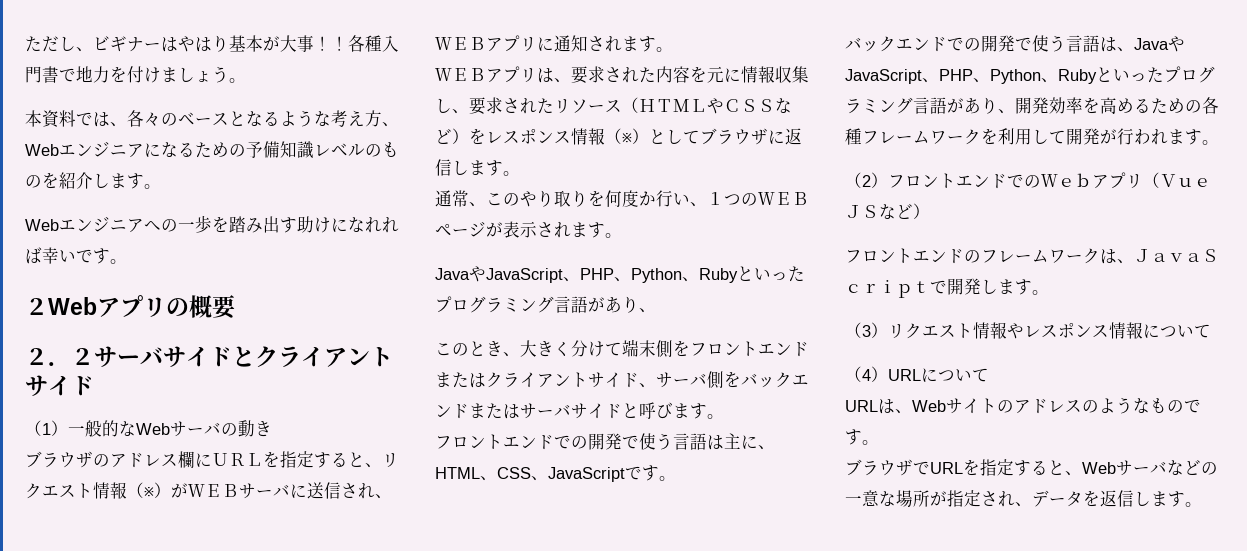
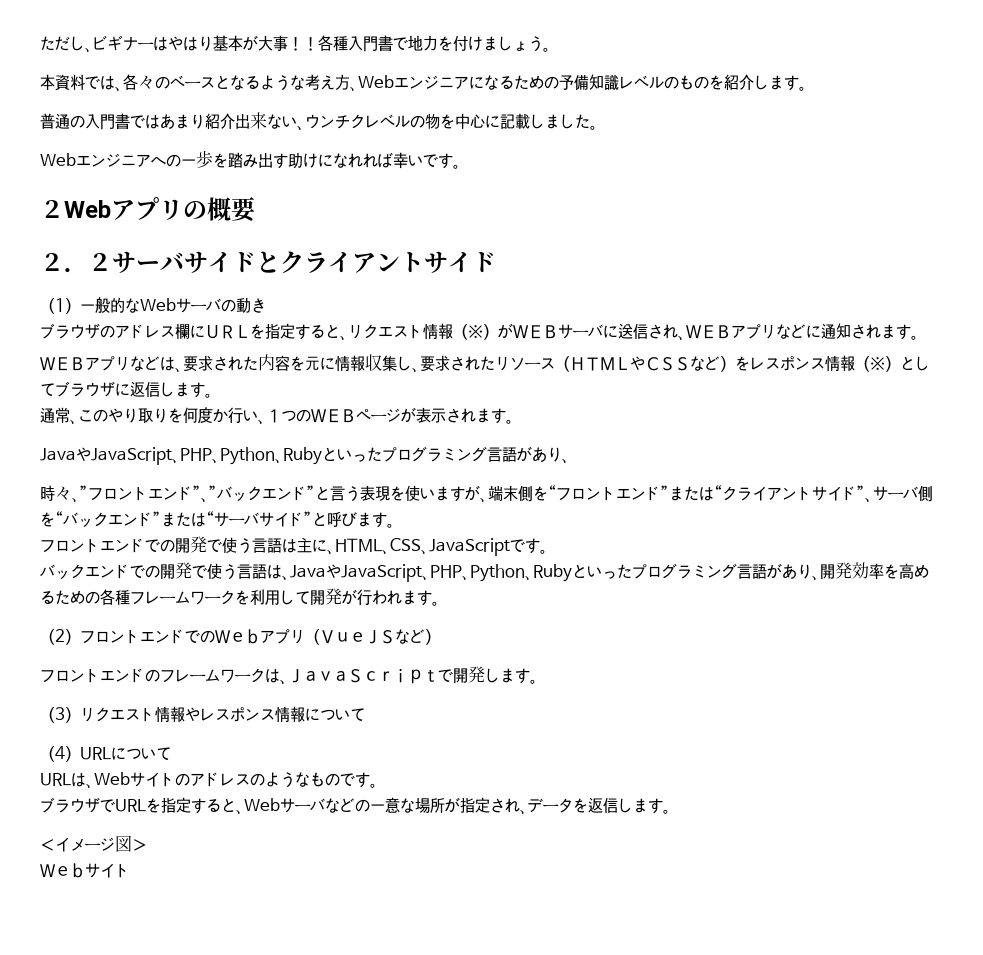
+ 普通の入門書ではあまり紹介出来ない、ウンチクレベルの物を中心に記載しました。
- ブラウザのアドレス欄にＵＲＬを指定すると、リクエスト情報（※）がＷＥＢサーバに送信され、ＷＥＢアプリに通知されます。
+ ブラウザのアドレス欄にＵＲＬを指定すると、リクエスト情報（※）がＷＥＢサーバに送信され、ＷＥＢアプリなどに通知されます。
- ＷＥＢアプリは、要求された内容を元に情報収集し、要求されたリソース（ＨＴＭＬやＣＳＳなど）をレスポンス情報（※）としてブラウザに返信します。
+ ＷＥＢアプリなどは、要求された内容を元に情報収集し、要求されたリソース（ＨＴＭＬやＣＳＳなど）をレスポンス情報（※）としてブラウザに返信します。
- このとき、大きく分けて端末側をフロントエンドまたはクライアントサイド、サーバ側をバックエンドまたはサーバサイドと呼びます。
+ 時々、”フロントエンド”、”バックエンド”と言う表現を使いますが、端末側を“フロントエンド”または“クライアントサイド”、サーバ側を“バックエンド”または“サーバサイド”と呼びます。
+ ＜イメージ図＞
+ Ｗｅｂサイト

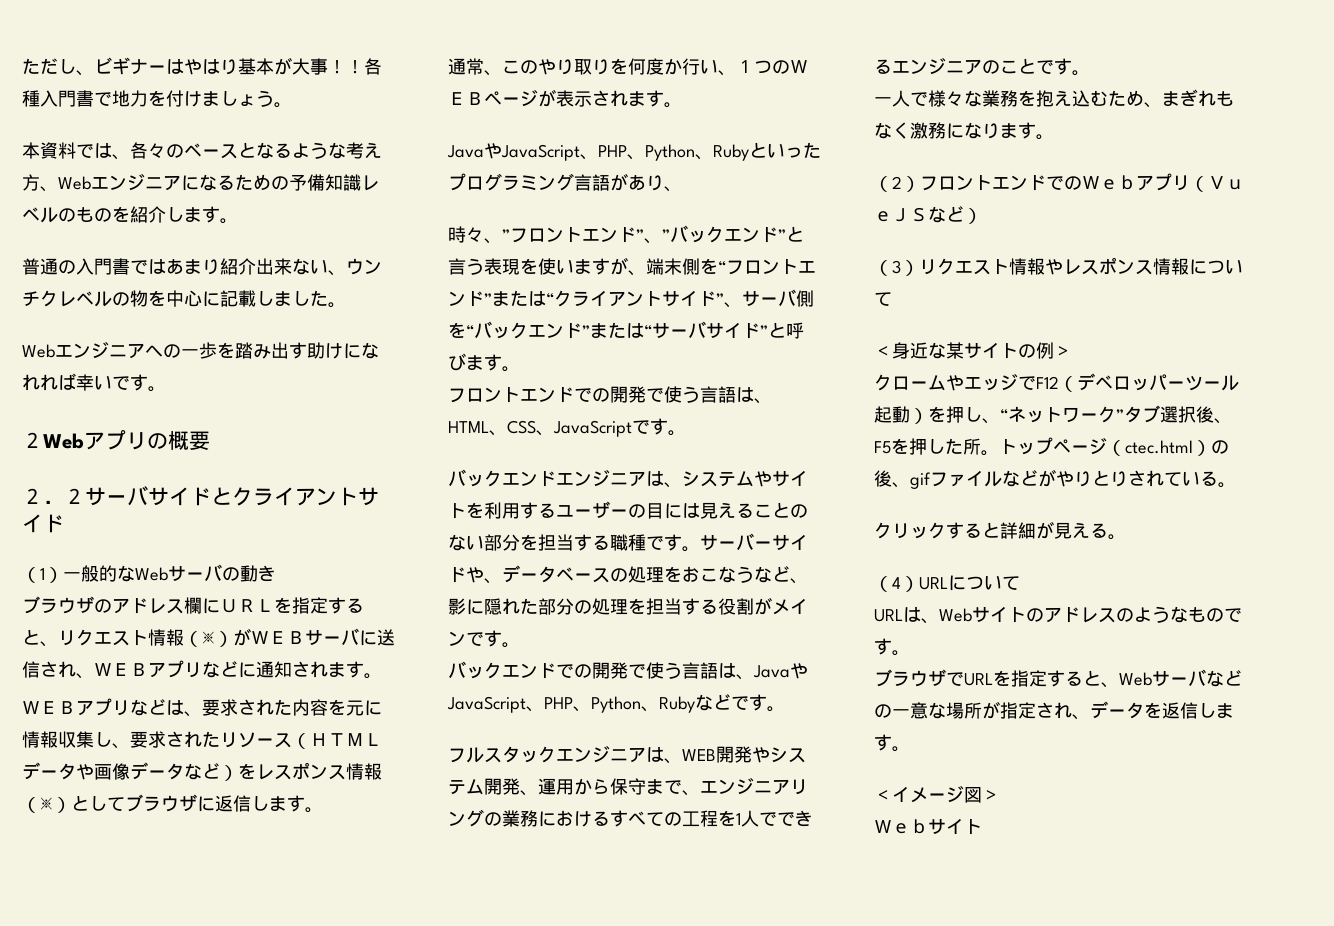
- ＷＥＢアプリなどは、要求された内容を元に情報収集し、要求されたリソース（ＨＴＭＬやＣＳＳなど）をレスポンス情報（※）としてブラウザに返信します。
+ ＷＥＢアプリなどは、要求された内容を元に情報収集し、要求されたリソース（ＨＴＭＬデータや画像データなど）をレスポンス情報（※）としてブラウザに返信します。
- フロントエンドでの開発で使う言語は主に、HTML、CSS、JavaScriptです。
+ フロントエンドでの開発で使う言語は、HTML、CSS、JavaScriptです。
+ バックエンドエンジニアは、システムやサイトを利用するユーザーの目には見えることのない部分を担当する職種です。サーバーサイドや、データベースの処理をおこなうなど、影に隠れた部分の処理を担当する役割がメインです。
- バックエンドでの開発で使う言語は、JavaやJavaScript、PHP、Python、Rubyといったプログラミング言語があり、開発効率を高めるための各種フレームワークを利用して開発が行われます。
+ バックエンドでの開発で使う言語は、JavaやJavaScript、PHP、Python、Rubyなどです。
+ フルスタックエンジニアは、WEB開発やシステム開発、運用から保守まで、エンジニアリングの業務におけるすべての工程を1人でできるエンジニアのことです。
+ 一人で様々な業務を抱え込むため、まぎれもなく激務になります。
- フロントエンドのフレームワークは、ＪａｖａＳｃｒｉｐｔで開発します。
+ ＜身近な某サイトの例＞
+ クロームやエッジでF12（デベロッパーツール起動）を押し、“ネットワーク”タブ選択後、F5を押した所。トップページ（ctec.html）の後、gifファイルなどがやりとりされている。
+ クリックすると詳細が見える。

